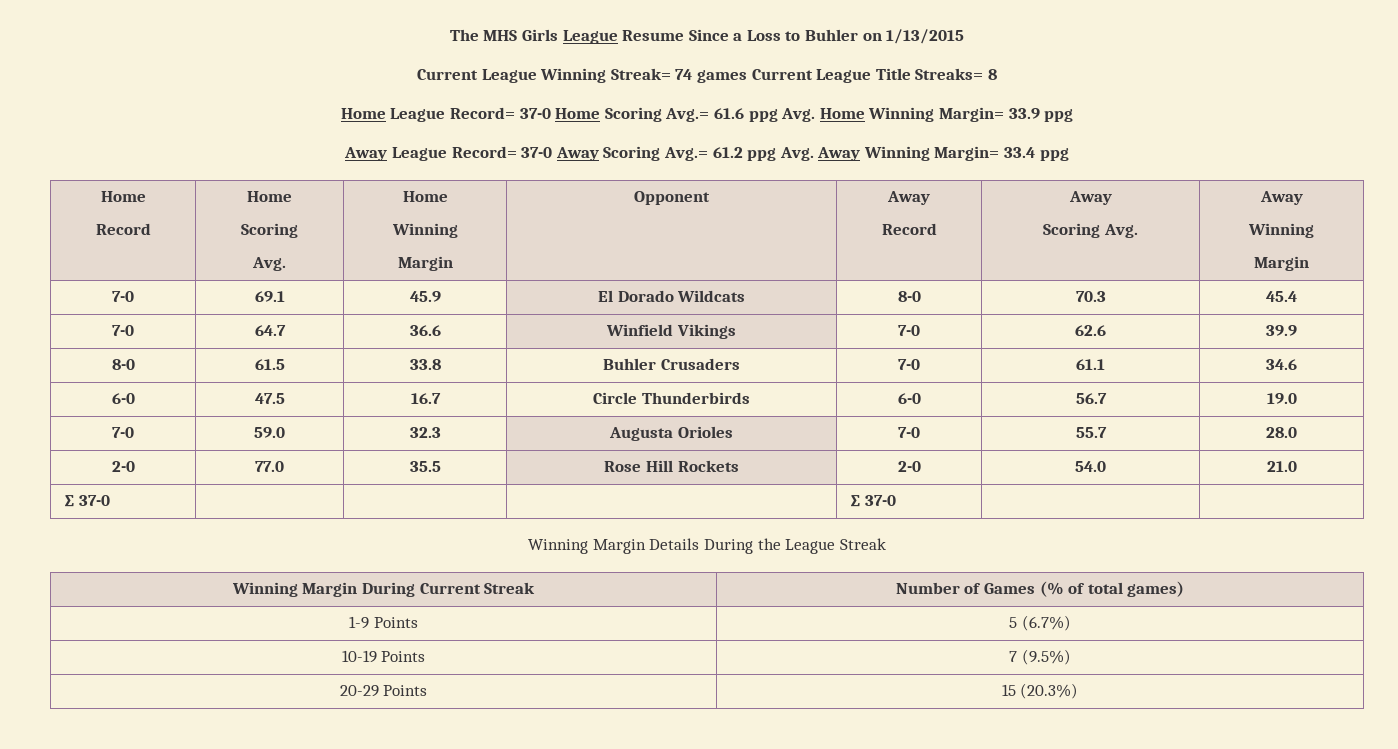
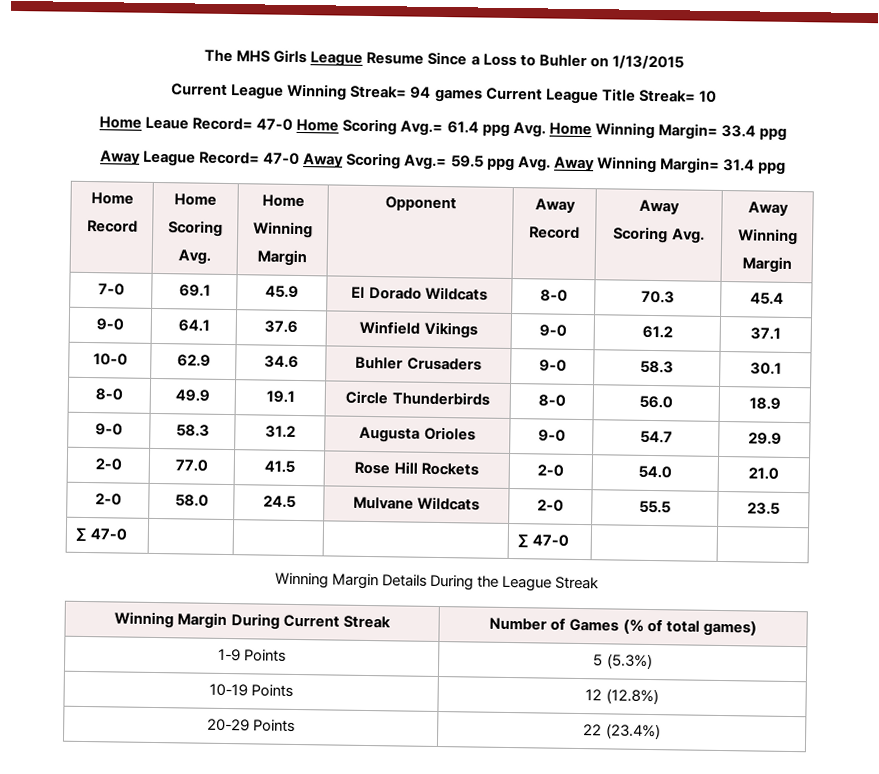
- Current League Winning Streak= 74 games Current League Title Streaks= 8
- Home League Record= 37-0 Home Scoring Avg.= 61.6 ppg Avg. Home Winning Margin= 33.9 ppg
+ Current League Winning Streak= 94 games Current League Title Streak= 10
+ Home Leaue Record= 47-0 Home Scoring Avg.= 61.4 ppg Avg. Home Winning Margin= 33.4 ppg
- Away League Record= 37-0 Away Scoring Avg.= 61.2 ppg Avg. Away Winning Margin= 33.4 ppg
+ Away League Record= 47-0 Away Scoring Avg.= 59.5 ppg Avg. Away Winning Margin= 31.4 ppg
- 7-0 | 64.7 | 36.6 | Winfield Vikings | 7-0 | 62.6 | 39.9
- 8-0 | 61.5 | 33.8 | Buhler Crusaders | 7-0 | 61.1 | 34.6
- 6-0 | 47.5 | 16.7 | Circle Thunderbirds | 6-0 | 56.7 | 19.0
- 7-0 | 59.0 | 32.3 | Augusta Orioles | 7-0 | 55.7 | 28.0
+ 9-0 | 64.1 | 37.6 | Winfield Vikings | 9-0 | 61.2 | 37.1
+ 10-0 | 62.9 | 34.6 | Buhler Crusaders | 9-0 | 58.3 | 30.1
+ 8-0 | 49.9 | 19.1 | Circle Thunderbirds | 8-0 | 56.0 | 18.9
+ 9-0 | 58.3 | 31.2 | Augusta Orioles | 9-0 | 54.7 | 29.9
- 2-0 | 77.0 | 35.5 | Rose Hill Rockets | 2-0 | 54.0 | 21.0
+ 2-0 | 77.0 | 41.5 | Rose Hill Rockets | 2-0 | 54.0 | 21.0
- ∑ 37-0 | | | | ∑ 37-0 | |
+ 2-0 | 58.0 | 24.5 | Mulvane Wildcats | 2-0 | 55.5 | 23.5
+ ∑ 47-0 | | | | ∑ 47-0 | |
- 1-9 Points | 5 (6.7%)
+ 1-9 Points | 5 (5.3%)
- 10-19 Points | 7 (9.5%)
+ 10-19 Points | 12 (12.8%)
- 20-29 Points | 15 (20.3%)
+ 20-29 Points | 22 (23.4%)

